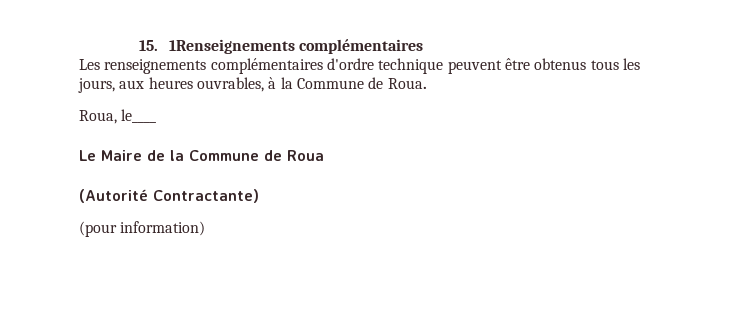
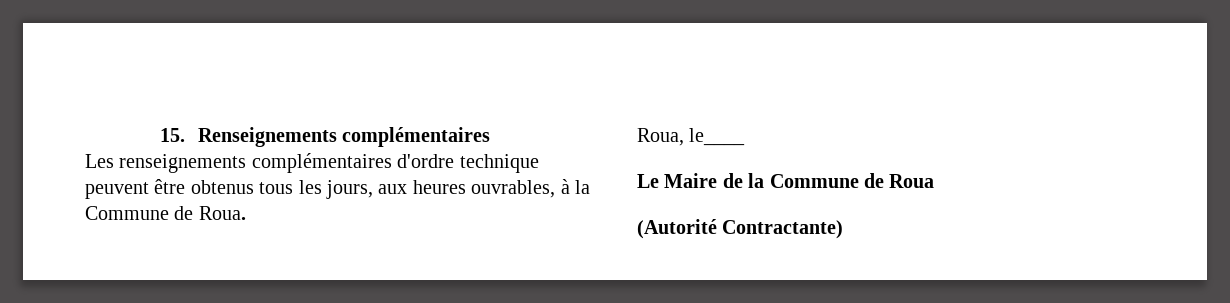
- 15. 1Renseignements complémentaires
+ 15. Renseignements complémentaires
- (pour information)

